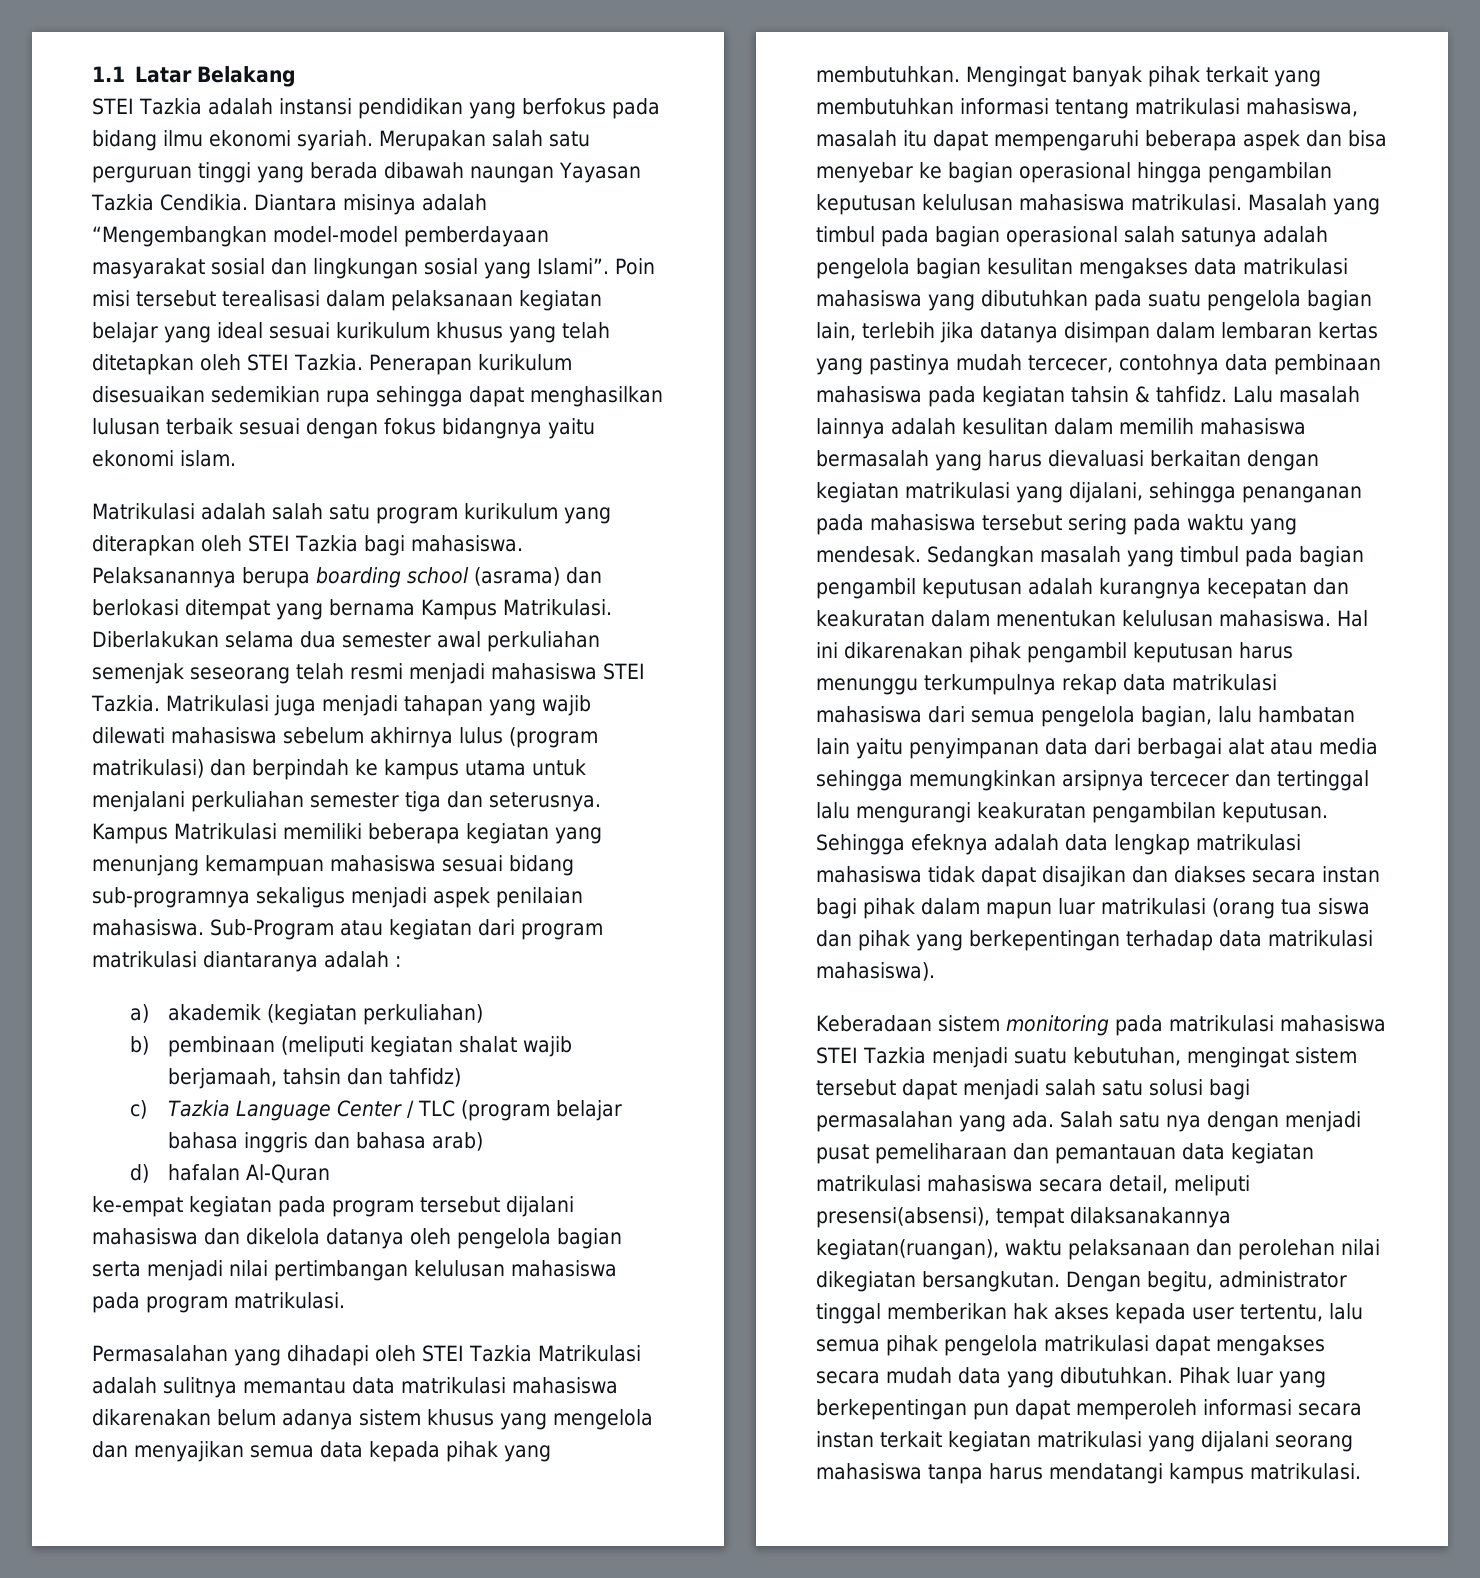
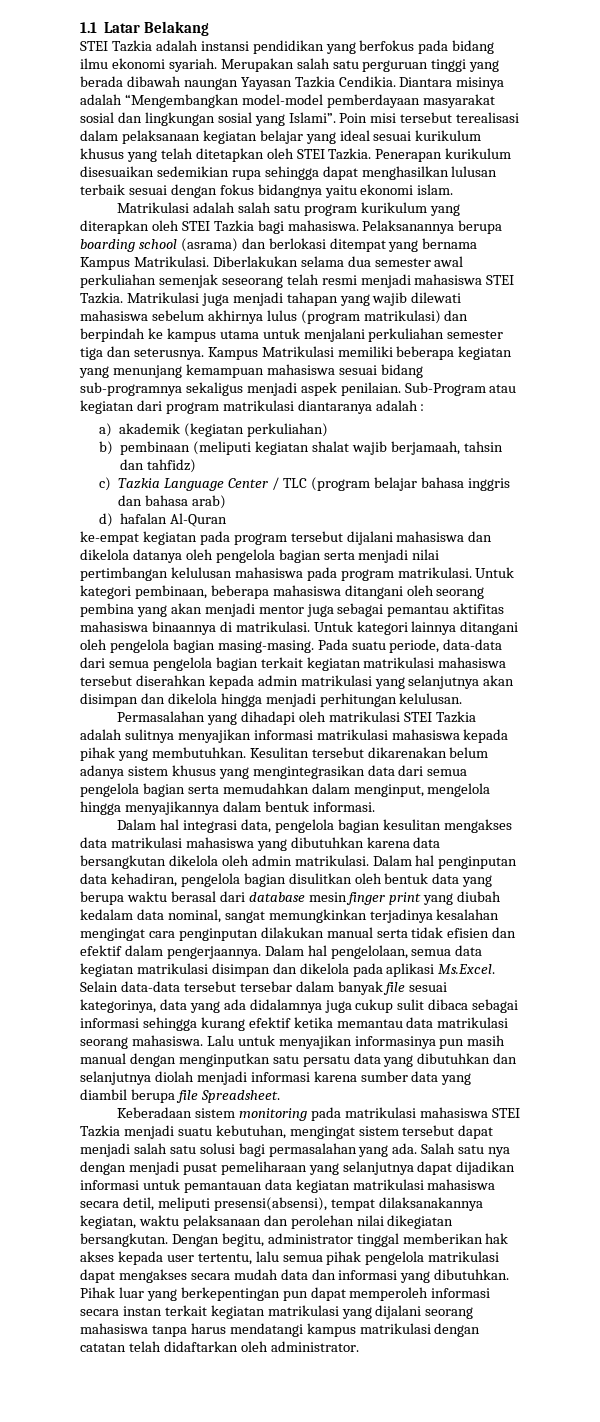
- Kampus Matrikulasi memiliki beberapa kegiatan yang menunjang kemampuan mahasiswa sesuai bidang sub-programnya sekaligus menjadi aspek penilaian mahasiswa.
+ Kampus Matrikulasi memiliki beberapa kegiatan yang menunjang kemampuan mahasiswa sesuai bidang sub-programnya sekaligus menjadi aspek penilaian.
+ Untuk kategori pembinaan, beberapa mahasiswa ditangani oleh seorang pembina yang akan menjadi mentor juga sebagai pemantau aktifitas mahasiswa binaannya di matrikulasi. Untuk kategori lainnya ditangani oleh pengelola bagian masing-masing. Pada suatu periode, data-data dari semua pengelola bagian terkait kegiatan matrikulasi mahasiswa tersebut diserahkan kepada admin matrikulasi yang selanjutnya akan disimpan dan dikelola hingga menjadi perhitungan kelulusan.
- Permasalahan yang dihadapi oleh STEI Tazkia Matrikulasi adalah sulitnya memantau data matrikulasi mahasiswa dikarenakan belum adanya sistem khusus yang mengelola dan menyajikan semua data kepada pihak yang membutuhkan. Mengingat banyak pihak terkait yang membutuhkan informasi tentang matrikulasi mahasiswa, masalah itu dapat mempengaruhi beberapa aspek dan bisa menyebar ke bagian operasional hingga pengambilan keputusan kelulusan mahasiswa matrikulasi. Masalah yang timbul pada bagian operasional salah satunya adalah pengelola bagian kesulitan mengakses data matrikulasi mahasiswa yang dibutuhkan pada suatu pengelola bagian lain, terlebih jika datanya disimpan dalam lembaran kertas yang pastinya mudah tercecer, contohnya data pembinaan mahasiswa pada kegiatan tahsin & tahfidz. Lalu masalah lainnya adalah kesulitan dalam memilih mahasiswa bermasalah yang harus dievaluasi berkaitan dengan kegiatan matrikulasi yang dijalani, sehingga penanganan pada mahasiswa tersebut sering pada waktu yang mendesak. Sedangkan masalah yang timbul pada bagian pengambil keputusan adalah kurangnya kecepatan dan keakuratan dalam menentukan kelulusan mahasiswa. Hal ini dikarenakan pihak pengambil keputusan harus menunggu terkumpulnya rekap data matrikulasi mahasiswa dari semua pengelola bagian, lalu hambatan lain yaitu penyimpanan data dari berbagai alat atau media sehingga memungkinkan arsipnya tercecer dan tertinggal lalu mengurangi keakuratan pengambilan keputusan. Sehingga efeknya adalah data lengkap matrikulasi mahasiswa tidak dapat disajikan dan diakses secara instan bagi pihak dalam mapun luar matrikulasi (orang tua siswa dan pihak yang berkepentingan terhadap data matrikulasi mahasiswa).
+ Permasalahan yang dihadapi oleh matrikulasi STEI Tazkia adalah sulitnya menyajikan informasi matrikulasi mahasiswa kepada pihak yang membutuhkan. Kesulitan tersebut dikarenakan belum adanya sistem khusus yang mengintegrasikan data dari semua pengelola bagian serta memudahkan dalam menginput, mengelola hingga menyajikannya dalam bentuk informasi.
+ Dalam hal integrasi data, pengelola bagian kesulitan mengakses data matrikulasi mahasiswa yang dibutuhkan karena data bersangkutan dikelola oleh admin matrikulasi. Dalam hal penginputan data kehadiran, pengelola bagian disulitkan oleh bentuk data yang berupa waktu berasal dari database mesin finger print yang diubah kedalam data nominal, sangat memungkinkan terjadinya kesalahan mengingat cara penginputan dilakukan manual serta tidak efisien dan efektif dalam pengerjaannya. Dalam hal pengelolaan, semua data kegiatan matrikulasi disimpan dan dikelola pada aplikasi Ms.Excel. Selain data-data tersebut tersebar dalam banyak file sesuai kategorinya, data yang ada didalamnya juga cukup sulit dibaca sebagai informasi sehingga kurang efektif ketika memantau data matrikulasi seorang mahasiswa. Lalu untuk menyajikan informasinya pun masih manual dengan menginputkan satu persatu data yang dibutuhkan dan selanjutnya diolah menjadi informasi karena sumber data yang diambil berupa file Spreadsheet.
- Salah satu nya dengan menjadi pusat pemeliharaan dan pemantauan data kegiatan matrikulasi mahasiswa secara detail, meliputi presensi(absensi), tempat dilaksanakannya kegiatan(ruangan), waktu pelaksanaan dan perolehan nilai dikegiatan bersangkutan.
+ Salah satu nya dengan menjadi pusat pemeliharaan yang selanjutnya dapat dijadikan informasi untuk pemantauan data kegiatan matrikulasi mahasiswa secara detil, meliputi presensi(absensi), tempat dilaksanakannya kegiatan, waktu pelaksanaan dan perolehan nilai dikegiatan bersangkutan.
- Dengan begitu, administrator tinggal memberikan hak akses kepada user tertentu, lalu semua pihak pengelola matrikulasi dapat mengakses secara mudah data yang dibutuhkan.
+ Dengan begitu, administrator tinggal memberikan hak akses kepada user tertentu, lalu semua pihak pengelola matrikulasi dapat mengakses secara mudah data dan informasi yang dibutuhkan.
- Pihak luar yang berkepentingan pun dapat memperoleh informasi secara instan terkait kegiatan matrikulasi yang dijalani seorang mahasiswa tanpa harus mendatangi kampus matrikulasi.
+ Pihak luar yang berkepentingan pun dapat memperoleh informasi secara instan terkait kegiatan matrikulasi yang dijalani seorang mahasiswa tanpa harus mendatangi kampus matrikulasi dengan catatan telah didaftarkan oleh administrator.

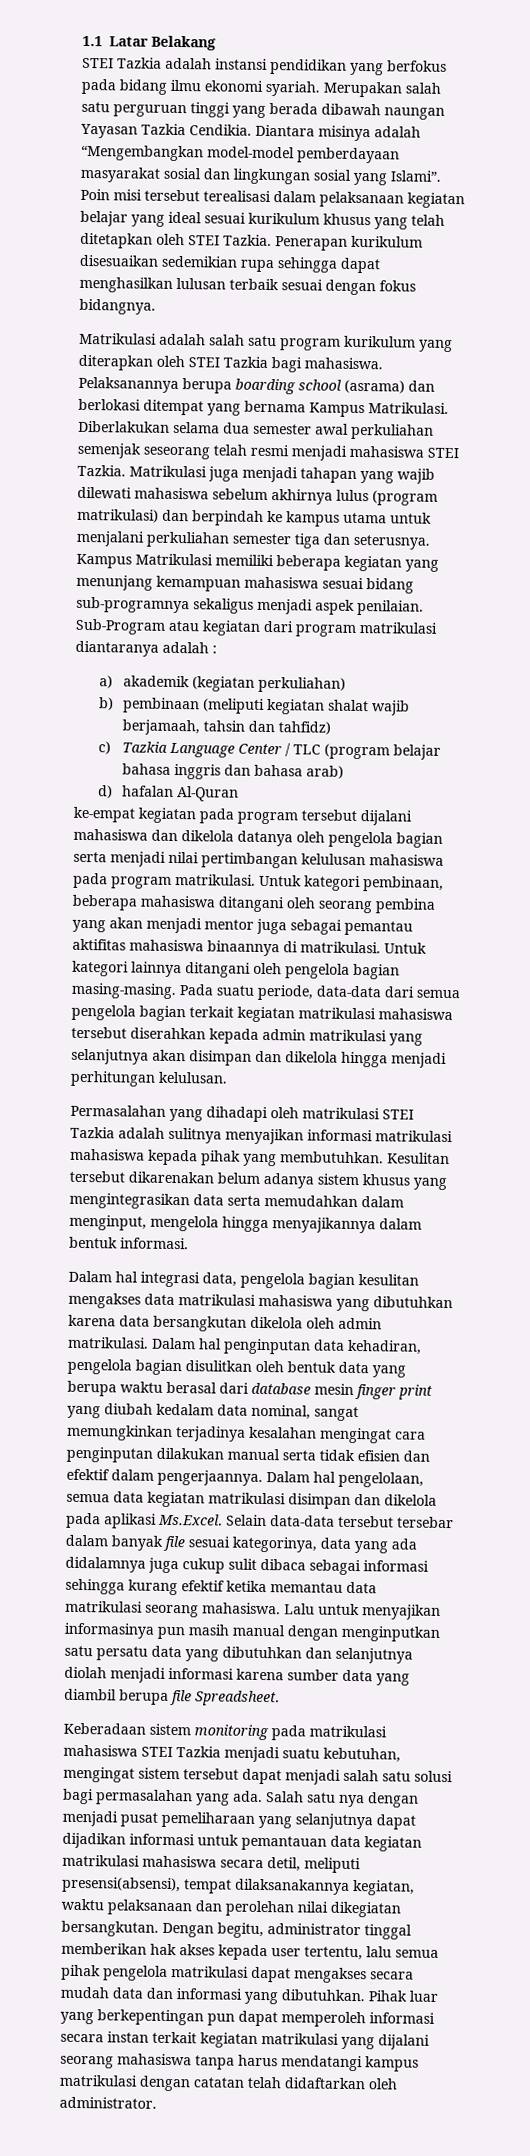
- Penerapan kurikulum disesuaikan sedemikian rupa sehingga dapat menghasilkan lulusan terbaik sesuai dengan fokus bidangnya yaitu ekonomi islam.
+ Penerapan kurikulum disesuaikan sedemikian rupa sehingga dapat menghasilkan lulusan terbaik sesuai dengan fokus bidangnya.
- Kesulitan tersebut dikarenakan belum adanya sistem khusus yang mengintegrasikan data dari semua pengelola bagian serta memudahkan dalam menginput, mengelola hingga menyajikannya dalam bentuk informasi.
+ Kesulitan tersebut dikarenakan belum adanya sistem khusus yang mengintegrasikan data serta memudahkan dalam menginput, mengelola hingga menyajikannya dalam bentuk informasi.

